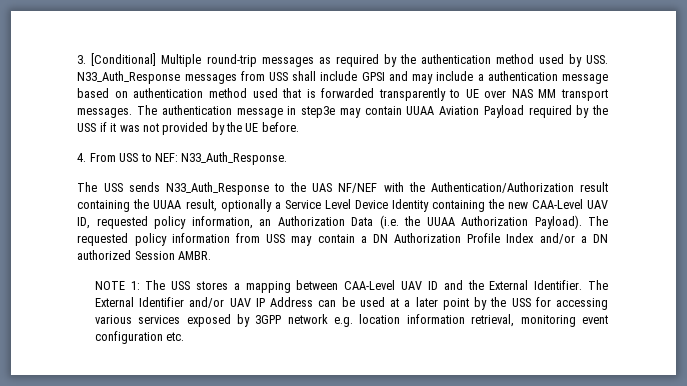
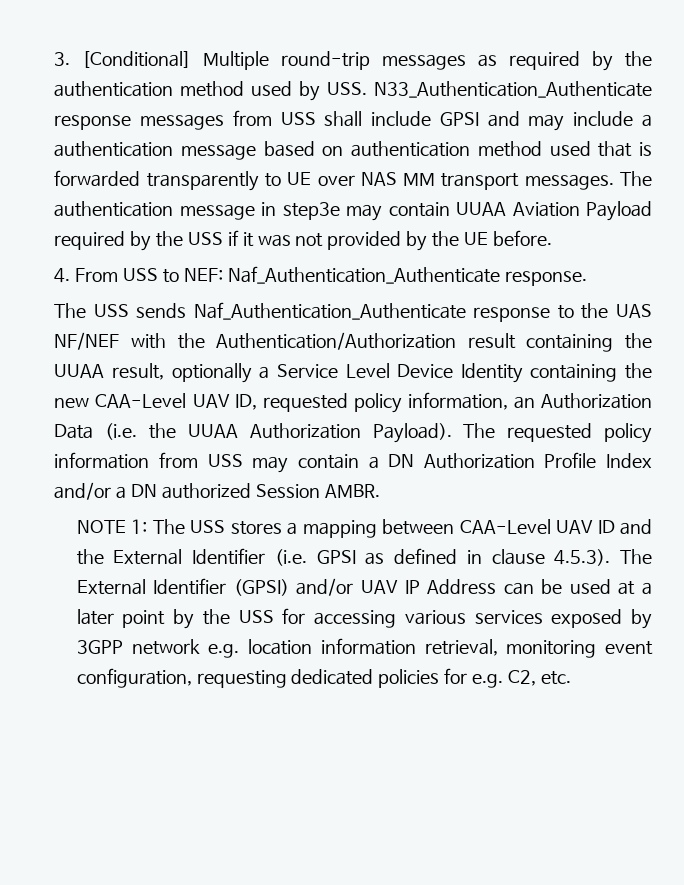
- 3. [Conditional] Multiple round-trip messages as required by the authentication method used by USS. N33_Auth_Response messages from USS shall include GPSI and may include a authentication message based on authentication method used that is forwarded transparently to UE over NAS MM transport messages.
+ 3. [Conditional] Multiple round-trip messages as required by the authentication method used by USS. N33_Authentication_Authenticate response messages from USS shall include GPSI and may include a authentication message based on authentication method used that is forwarded transparently to UE over NAS MM transport messages.
- 4. From USS to NEF: N33_Auth_Response.
+ 4. From USS to NEF: Naf_Authentication_Authenticate response.
- The USS sends N33_Auth_Response to the UAS NF/NEF with the Authentication/Authorization result containing the UUAA result, optionally a Service Level Device Identity containing the new CAA-Level UAV ID, requested policy information, an Authorization Data (i.e. the UUAA Authorization Payload).
+ The USS sends Naf_Authentication_Authenticate response to the UAS NF/NEF with the Authentication/Authorization result containing the UUAA result, optionally a Service Level Device Identity containing the new CAA-Level UAV ID, requested policy information, an Authorization Data (i.e. the UUAA Authorization Payload).
- NOTE 1: The USS stores a mapping between CAA-Level UAV ID and the External Identifier. The External Identifier and/or UAV IP Address can be used at a later point by the USS for accessing various services exposed by 3GPP network e.g. location information retrieval, monitoring event configuration etc.
+ NOTE 1: The USS stores a mapping between CAA-Level UAV ID and the External Identifier (i.e. GPSI as defined in clause 4.5.3). The External Identifier (GPSI) and/or UAV IP Address can be used at a later point by the USS for accessing various services exposed by 3GPP network e.g. location information retrieval, monitoring event configuration, requesting dedicated policies for e.g. C2, etc.

